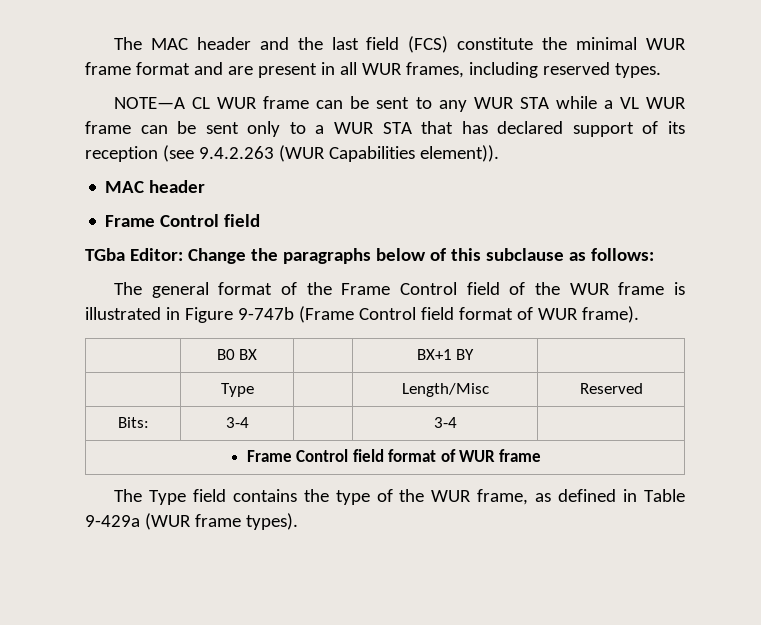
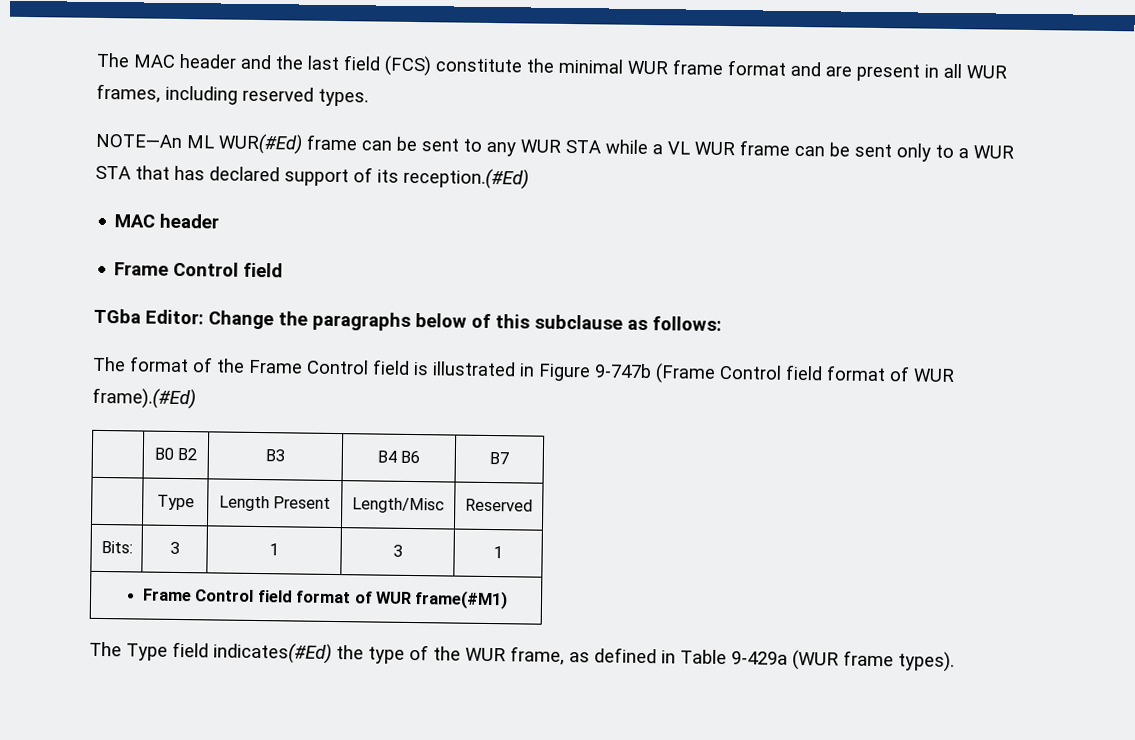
- NOTE—A CL WUR frame can be sent to any WUR STA while a VL WUR frame can be sent only to a WUR STA that has declared support of its reception (see 9.4.2.263 (WUR Capabilities element)).
+ NOTE—An ML WUR(#Ed) frame can be sent to any WUR STA while a VL WUR frame can be sent only to a WUR STA that has declared support of its reception.(#Ed)
- The general format of the Frame Control field of the WUR frame is illustrated in Figure 9-747b (Frame Control field format of WUR frame).
+ The format of the Frame Control field is illustrated in Figure 9-747b (Frame Control field format of WUR frame).(#Ed)
- | B0 BX | | BX+1 BY |
+ | B0 B2 | B3 | B4 B6 | B7
- | Type | | Length/Misc | Reserved
+ | Type | Length Present | Length/Misc | Reserved
- Bits: | 3-4 | | 3-4 |
+ Bits: | 3 | 1 | 3 | 1
- Frame Control field format of WUR frame
+ Frame Control field format of WUR frame(#M1)
- The Type field contains the type of the WUR frame, as defined in Table 9-429a (WUR frame types).
+ The Type field indicates(#Ed) the type of the WUR frame, as defined in Table 9-429a (WUR frame types).

